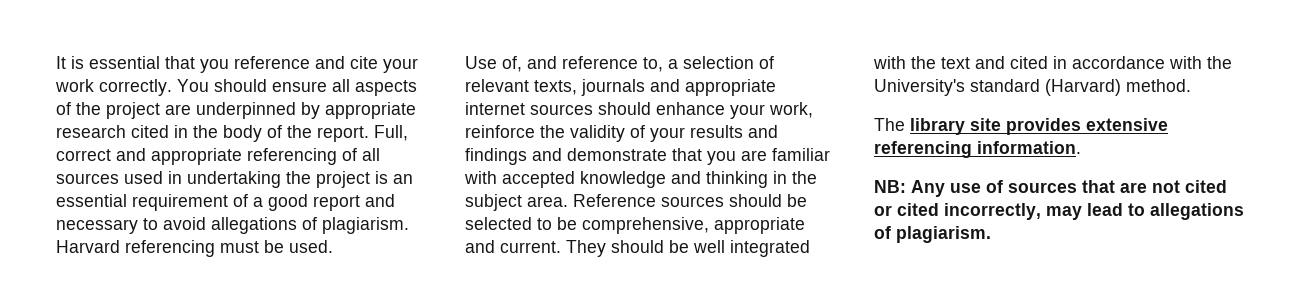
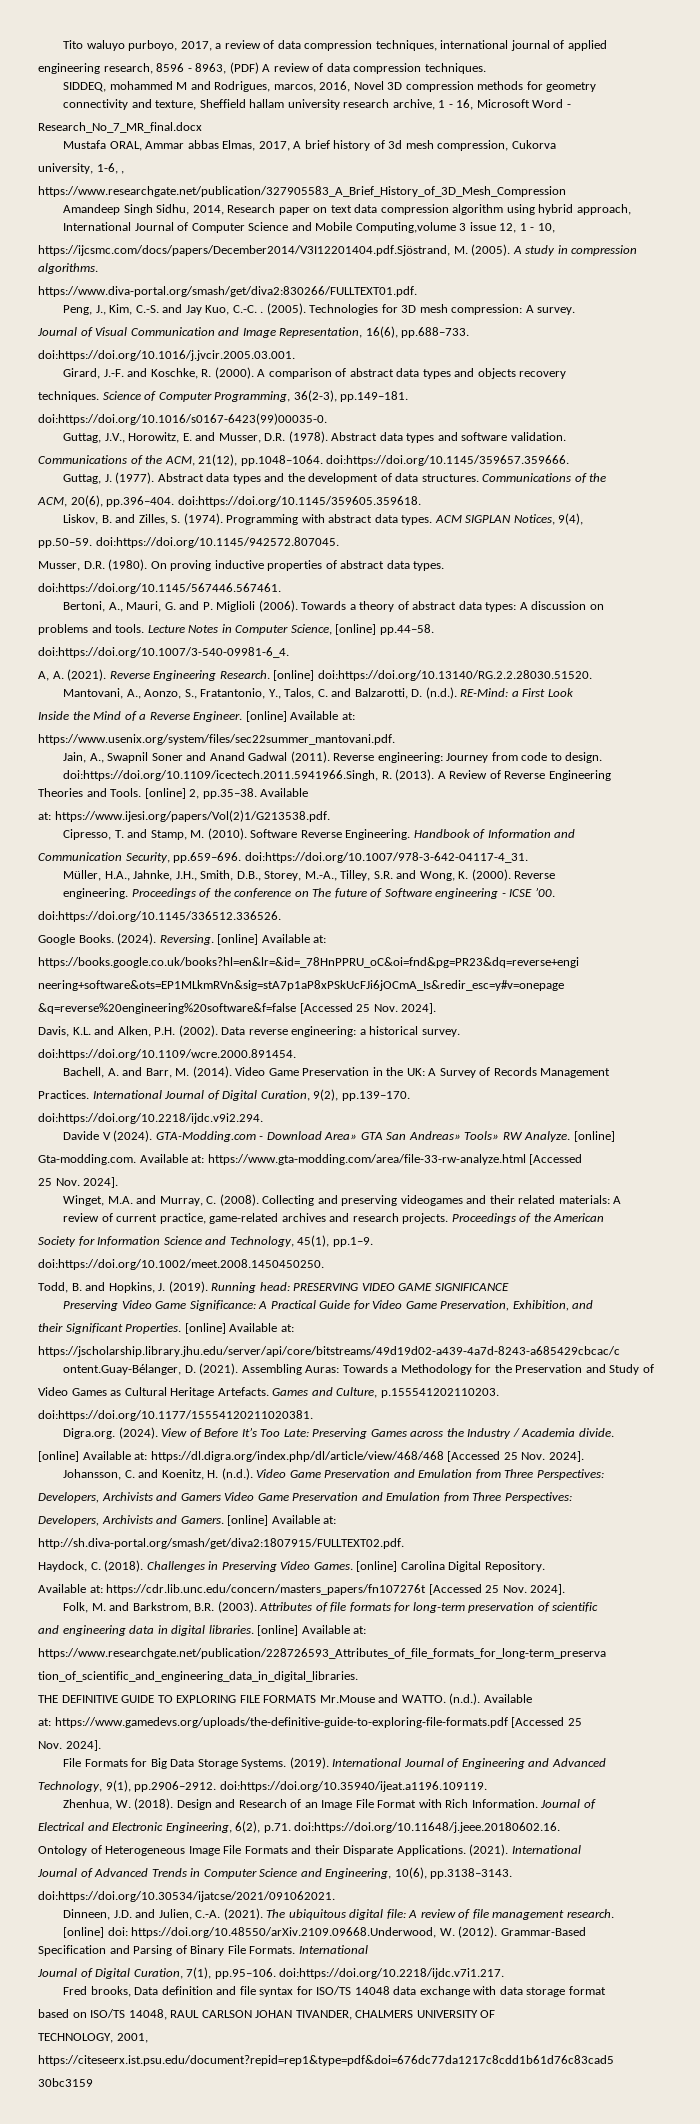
- It is essential that you reference and cite your work correctly. You should ensure all aspects of the project are underpinned by appropriate research cited in the body of the report. Full, correct and appropriate referencing of all sources used in undertaking the project is an essential requirement of a good report and necessary to avoid allegations of plagiarism. Harvard referencing must be used.
- Use of, and reference to, a selection of relevant texts, journals and appropriate internet sources should enhance your work, reinforce the validity of your results and findings and demonstrate that you are familiar with accepted knowledge and thinking in the subject area. Reference sources should be selected to be comprehensive, appropriate and current. They should be well integrated with the text and cited in accordance with the University's standard (Harvard) method.
- The library site provides extensive referencing information.
- NB: Any use of sources that are not cited or cited incorrectly, may lead to allegations of plagiarism.
+ Tito waluyo purboyo, 2017, a review of data compression techniques, international journal of applied
+ engineering research, 8596 - 8963, (PDF) A review of data compression techniques.
+ SIDDEQ, mohammed M and Rodrigues, marcos, 2016, Novel 3D compression methods for geometry
+ connectivity and texture, Sheffield hallam university research archive, 1 - 16, Microsoft Word -
+ Research_No_7_MR_final.docx
+ Mustafa ORAL, Ammar abbas Elmas, 2017, A brief history of 3d mesh compression, Cukorva
+ university, 1-6, ,
+ https://www.researchgate.net/publication/327905583_A_Brief_History_of_3D_Mesh_Compression
+ Amandeep Singh Sidhu, 2014, Research paper on text data compression algorithm using hybrid approach,
+ International Journal of Computer Science and Mobile Computing,volume 3 issue 12, 1 - 10,
+ https://ijcsmc.com/docs/papers/December2014/V3I12201404.pdf.Sjöstrand, M. (2005). A study in compression algorithms.
+ https://www.diva-portal.org/smash/get/diva2:830266/FULLTEXT01.pdf.
+ Peng, J., Kim, C.-S. and Jay Kuo, C.-C. . (2005). Technologies for 3D mesh compression: A survey.
+ Journal of Visual Communication and Image Representation, 16(6), pp.688–733.
+ doi:https://doi.org/10.1016/j.jvcir.2005.03.001.
+ Girard, J.-F. and Koschke, R. (2000). A comparison of abstract data types and objects recovery
+ techniques. Science of Computer Programming, 36(2-3), pp.149–181.
+ doi:https://doi.org/10.1016/s0167-6423(99)00035-0.
+ Guttag, J.V., Horowitz, E. and Musser, D.R. (1978). Abstract data types and software validation.
+ Communications of the ACM, 21(12), pp.1048–1064. doi:https://doi.org/10.1145/359657.359666.
+ Guttag, J. (1977). Abstract data types and the development of data structures. Communications of the
+ ACM, 20(6), pp.396–404. doi:https://doi.org/10.1145/359605.359618.
+ Liskov, B. and Zilles, S. (1974). Programming with abstract data types. ACM SIGPLAN Notices, 9(4),
+ pp.50–59. doi:https://doi.org/10.1145/942572.807045.
+ Musser, D.R. (1980). On proving inductive properties of abstract data types.
+ doi:https://doi.org/10.1145/567446.567461.
+ Bertoni, A., Mauri, G. and P. Miglioli (2006). Towards a theory of abstract data types: A discussion on
+ problems and tools. Lecture Notes in Computer Science, [online] pp.44–58.
+ doi:https://doi.org/10.1007/3-540-09981-6_4.
+ A, A. (2021). Reverse Engineering Research. [online] doi:https://doi.org/10.13140/RG.2.2.28030.51520.
+ Mantovani, A., Aonzo, S., Fratantonio, Y., Talos, C. and Balzarotti, D. (n.d.). RE-Mind: a First Look
+ Inside the Mind of a Reverse Engineer. [online] Available at:
+ https://www.usenix.org/system/files/sec22summer_mantovani.pdf.
+ Jain, A., Swapnil Soner and Anand Gadwal (2011). Reverse engineering: Journey from code to design.
+ doi:https://doi.org/10.1109/icectech.2011.5941966.Singh, R. (2013). A Review of Reverse Engineering Theories and Tools. [online] 2, pp.35–38. Available
+ at: https://www.ijesi.org/papers/Vol(2)1/G213538.pdf.
+ Cipresso, T. and Stamp, M. (2010). Software Reverse Engineering. Handbook of Information and
+ Communication Security, pp.659–696. doi:https://doi.org/10.1007/978-3-642-04117-4_31.
+ Müller, H.A., Jahnke, J.H., Smith, D.B., Storey, M.-A., Tilley, S.R. and Wong, K. (2000). Reverse
+ engineering. Proceedings of the conference on The future of Software engineering - ICSE ’00.
+ doi:https://doi.org/10.1145/336512.336526.
+ Google Books. (2024). Reversing. [online] Available at:
+ https://books.google.co.uk/books?hl=en&lr=&id=_78HnPPRU_oC&oi=fnd&pg=PR23&dq=reverse+engi
+ neering+software&ots=EP1MLkmRVn&sig=stA7p1aP8xPSkUcFJi6jOCmA_Is&redir_esc=y#v=onepage
+ &q=reverse%20engineering%20software&f=false [Accessed 25 Nov. 2024].
+ Davis, K.L. and Alken, P.H. (2002). Data reverse engineering: a historical survey.
+ doi:https://doi.org/10.1109/wcre.2000.891454.
+ Bachell, A. and Barr, M. (2014). Video Game Preservation in the UK: A Survey of Records Management
+ Practices. International Journal of Digital Curation, 9(2), pp.139–170.
+ doi:https://doi.org/10.2218/ijdc.v9i2.294.
+ Davide V (2024). GTA-Modding.com - Download Area» GTA San Andreas» Tools» RW Analyze. [online]
+ Gta-modding.com. Available at: https://www.gta-modding.com/area/file-33-rw-analyze.html [Accessed
+ 25 Nov. 2024].
+ Winget, M.A. and Murray, C. (2008). Collecting and preserving videogames and their related materials: A
+ review of current practice, game-related archives and research projects. Proceedings of the American
+ Society for Information Science and Technology, 45(1), pp.1–9.
+ doi:https://doi.org/10.1002/meet.2008.1450450250.
+ Todd, B. and Hopkins, J. (2019). Running head: PRESERVING VIDEO GAME SIGNIFICANCE
+ Preserving Video Game Significance: A Practical Guide for Video Game Preservation, Exhibition, and
+ their Significant Properties. [online] Available at:
+ https://jscholarship.library.jhu.edu/server/api/core/bitstreams/49d19d02-a439-4a7d-8243-a685429cbcac/c
+ ontent.Guay-Bélanger, D. (2021). Assembling Auras: Towards a Methodology for the Preservation and Study of
+ Video Games as Cultural Heritage Artefacts. Games and Culture, p.155541202110203.
+ doi:https://doi.org/10.1177/15554120211020381.
+ Digra.org. (2024). View of Before It’s Too Late: Preserving Games across the Industry / Academia divide.
+ [online] Available at: https://dl.digra.org/index.php/dl/article/view/468/468 [Accessed 25 Nov. 2024].
+ Johansson, C. and Koenitz, H. (n.d.). Video Game Preservation and Emulation from Three Perspectives:
+ Developers, Archivists and Gamers Video Game Preservation and Emulation from Three Perspectives:
+ Developers, Archivists and Gamers. [online] Available at:
+ http://sh.diva-portal.org/smash/get/diva2:1807915/FULLTEXT02.pdf.
+ Haydock, C. (2018). Challenges in Preserving Video Games. [online] Carolina Digital Repository.
+ Available at: https://cdr.lib.unc.edu/concern/masters_papers/fn107276t [Accessed 25 Nov. 2024].
+ Folk, M. and Barkstrom, B.R. (2003). Attributes of file formats for long-term preservation of scientific
+ and engineering data in digital libraries. [online] Available at:
+ https://www.researchgate.net/publication/228726593_Attributes_of_file_formats_for_long-term_preserva
+ tion_of_scientific_and_engineering_data_in_digital_libraries.
+ THE DEFINITIVE GUIDE TO EXPLORING FILE FORMATS Mr.Mouse and WATTO. (n.d.). Available
+ at: https://www.gamedevs.org/uploads/the-definitive-guide-to-exploring-file-formats.pdf [Accessed 25
+ Nov. 2024].
+ File Formats for Big Data Storage Systems. (2019). International Journal of Engineering and Advanced
+ Technology, 9(1), pp.2906–2912. doi:https://doi.org/10.35940/ijeat.a1196.109119.
+ Zhenhua, W. (2018). Design and Research of an Image File Format with Rich Information. Journal of
+ Electrical and Electronic Engineering, 6(2), p.71. doi:https://doi.org/10.11648/j.jeee.20180602.16.
+ Ontology of Heterogeneous Image File Formats and their Disparate Applications. (2021). International
+ Journal of Advanced Trends in Computer Science and Engineering, 10(6), pp.3138–3143.
+ doi:https://doi.org/10.30534/ijatcse/2021/091062021.
+ Dinneen, J.D. and Julien, C.-A. (2021). The ubiquitous digital file: A review of file management research.
+ [online] doi: https://doi.org/10.48550/arXiv.2109.09668.Underwood, W. (2012). Grammar-Based Specification and Parsing of Binary File Formats. International
+ Journal of Digital Curation, 7(1), pp.95–106. doi:https://doi.org/10.2218/ijdc.v7i1.217.
+ Fred brooks, Data definition and file syntax for ISO/TS 14048 data exchange with data storage format
+ based on ISO/TS 14048, RAUL CARLSON JOHAN TIVANDER, CHALMERS UNIVERSITY OF
+ TECHNOLOGY, 2001,
+ https://citeseerx.ist.psu.edu/document?repid=rep1&type=pdf&doi=676dc77da1217c8cdd1b61d76c83cad5
+ 30bc3159

